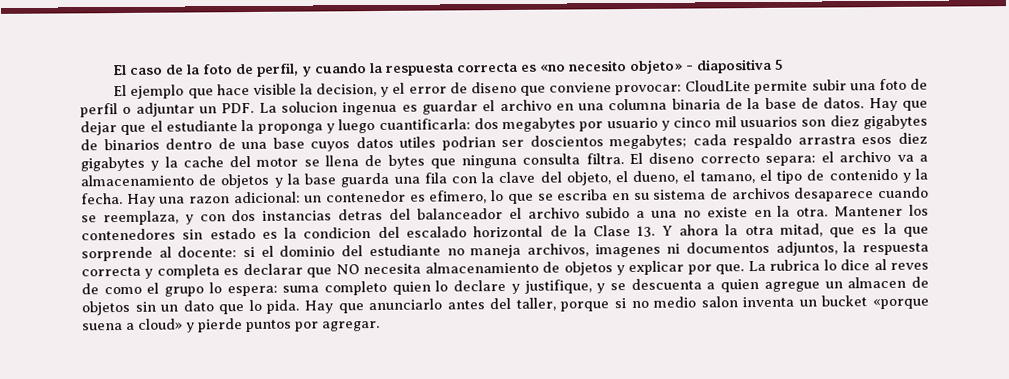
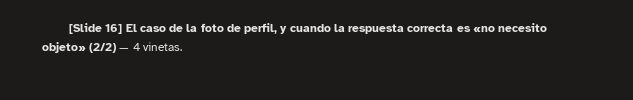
- El caso de la foto de perfil, y cuando la respuesta correcta es «no necesito objeto» - diapositiva 5
- El ejemplo que hace visible la decision, y el error de diseno que conviene provocar: CloudLite permite subir una foto de perfil o adjuntar un PDF. La solucion ingenua es guardar el archivo en una columna binaria de la base de datos. Hay que dejar que el estudiante la proponga y luego cuantificarla: dos megabytes por usuario y cinco mil usuarios son diez gigabytes de binarios dentro de una base cuyos datos utiles podrian ser doscientos megabytes; cada respaldo arrastra esos diez gigabytes y la cache del motor se llena de bytes que ninguna consulta filtra. El diseno correcto separa: el archivo va a almacenamiento de objetos y la base guarda una fila con la clave del objeto, el dueno, el tamano, el tipo de contenido y la fecha. Hay una razon adicional: un contenedor es efimero, lo que se escriba en su sistema de archivos desaparece cuando se reemplaza, y con dos instancias detras del balanceador el archivo subido a una no existe en la otra. Mantener los contenedores sin estado es la condicion del escalado horizontal de la Clase 13. Y ahora la otra mitad, que es la que sorprende al docente: si el dominio del estudiante no maneja archivos, imagenes ni documentos adjuntos, la respuesta correcta y completa es declarar que NO necesita almacenamiento de objetos y explicar por que. La rubrica lo dice al reves de como el grupo lo espera: suma completo quien lo declare y justifique, y se descuenta a quien agregue un almacen de objetos sin un dato que lo pida. Hay que anunciarlo antes del taller, porque si no medio salon inventa un bucket «porque suena a cloud» y pierde puntos por agregar.
+ [Slide 16] El caso de la foto de perfil, y cuando la respuesta correcta es «no necesito objeto» (2/2) — 4 vinetas.

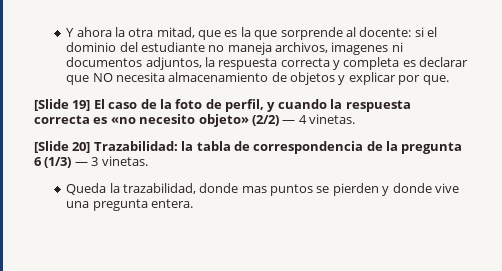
- [Slide 16] El caso de la foto de perfil, y cuando la respuesta correcta es «no necesito objeto» (2/2) — 4 vinetas.
+ Y ahora la otra mitad, que es la que sorprende al docente: si el dominio del estudiante no maneja archivos, imagenes ni documentos adjuntos, la respuesta correcta y completa es declarar que NO necesita almacenamiento de objetos y explicar por que.
+ [Slide 19] El caso de la foto de perfil, y cuando la respuesta correcta es «no necesito objeto» (2/2) — 4 vinetas.
+ [Slide 20] Trazabilidad: la tabla de correspondencia de la pregunta 6 (1/3) — 3 vinetas.
+ Queda la trazabilidad, donde mas puntos se pierden y donde vive una pregunta entera.

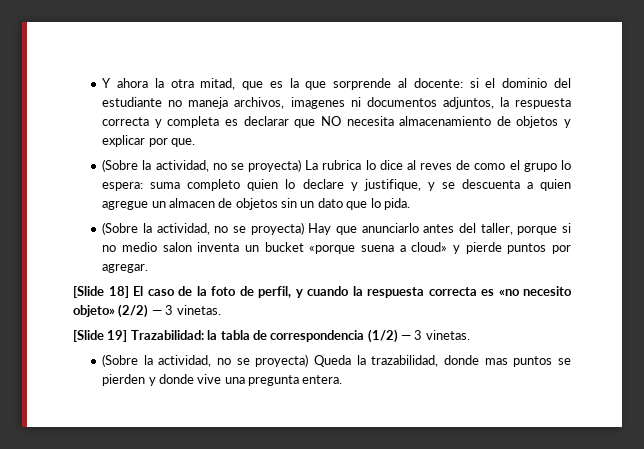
- [Slide 19] El caso de la foto de perfil, y cuando la respuesta correcta es «no necesito objeto» (2/2) — 4 vinetas.
+ (Sobre la actividad, no se proyecta) La rubrica lo dice al reves de como el grupo lo espera: suma completo quien lo declare y justifique, y se descuenta a quien agregue un almacen de objetos sin un dato que lo pida.
+ (Sobre la actividad, no se proyecta) Hay que anunciarlo antes del taller, porque si no medio salon inventa un bucket «porque suena a cloud» y pierde puntos por agregar.
+ [Slide 18] El caso de la foto de perfil, y cuando la respuesta correcta es «no necesito objeto» (2/2) — 3 vinetas.
- [Slide 20] Trazabilidad: la tabla de correspondencia de la pregunta 6 (1/3) — 3 vinetas.
- Queda la trazabilidad, donde mas puntos se pierden y donde vive una pregunta entera.
+ [Slide 19] Trazabilidad: la tabla de correspondencia (1/2) — 3 vinetas.
+ (Sobre la actividad, no se proyecta) Queda la trazabilidad, donde mas puntos se pierden y donde vive una pregunta entera.

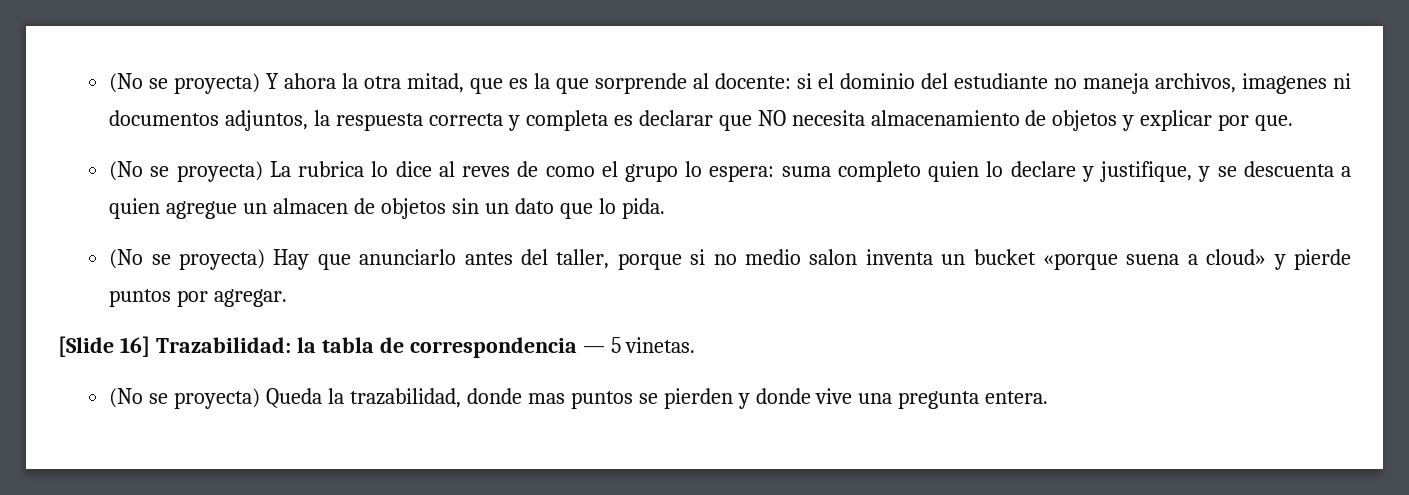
- Y ahora la otra mitad, que es la que sorprende al docente: si el dominio del estudiante no maneja archivos, imagenes ni documentos adjuntos, la respuesta correcta y completa es declarar que NO necesita almacenamiento de objetos y explicar por que.
+ (No se proyecta) Y ahora la otra mitad, que es la que sorprende al docente: si el dominio del estudiante no maneja archivos, imagenes ni documentos adjuntos, la respuesta correcta y completa es declarar que NO necesita almacenamiento de objetos y explicar por que.
- (Sobre la actividad, no se proyecta) La rubrica lo dice al reves de como el grupo lo espera: suma completo quien lo declare y justifique, y se descuenta a quien agregue un almacen de objetos sin un dato que lo pida.
+ (No se proyecta) La rubrica lo dice al reves de como el grupo lo espera: suma completo quien lo declare y justifique, y se descuenta a quien agregue un almacen de objetos sin un dato que lo pida.
- (Sobre la actividad, no se proyecta) Hay que anunciarlo antes del taller, porque si no medio salon inventa un bucket «porque suena a cloud» y pierde puntos por agregar.
+ (No se proyecta) Hay que anunciarlo antes del taller, porque si no medio salon inventa un bucket «porque suena a cloud» y pierde puntos por agregar.
- [Slide 18] El caso de la foto de perfil, y cuando la respuesta correcta es «no necesito objeto» (2/2) — 3 vinetas.
- [Slide 19] Trazabilidad: la tabla de correspondencia (1/2) — 3 vinetas.
- (Sobre la actividad, no se proyecta) Queda la trazabilidad, donde mas puntos se pierden y donde vive una pregunta entera.
+ [Slide 16] Trazabilidad: la tabla de correspondencia — 5 vinetas.
+ (No se proyecta) Queda la trazabilidad, donde mas puntos se pierden y donde vive una pregunta entera.

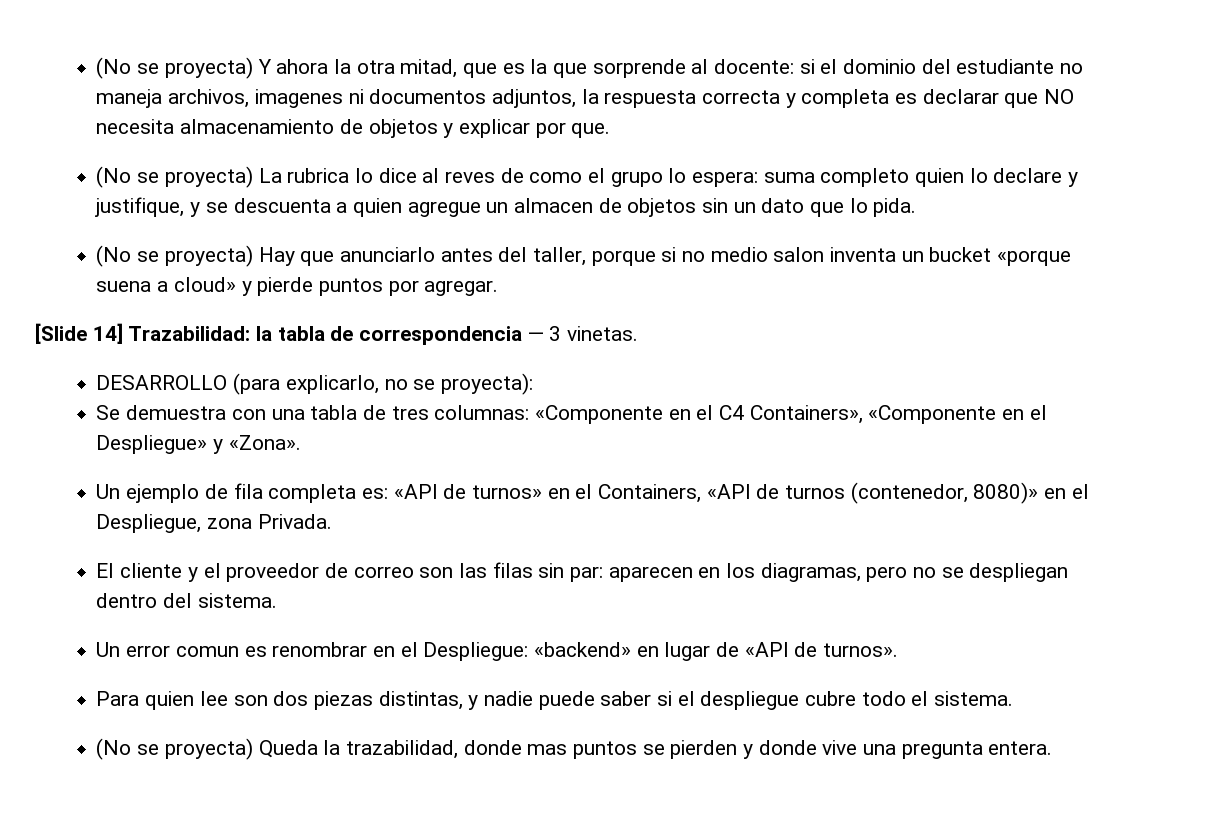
- [Slide 16] Trazabilidad: la tabla de correspondencia — 5 vinetas.
+ [Slide 14] Trazabilidad: la tabla de correspondencia — 3 vinetas.
+ DESARROLLO (para explicarlo, no se proyecta):
+ Se demuestra con una tabla de tres columnas: «Componente en el C4 Containers», «Componente en el Despliegue» y «Zona».
+ Un ejemplo de fila completa es: «API de turnos» en el Containers, «API de turnos (contenedor, 8080)» en el Despliegue, zona Privada.
+ El cliente y el proveedor de correo son las filas sin par: aparecen en los diagramas, pero no se despliegan dentro del sistema.
+ Un error comun es renombrar en el Despliegue: «backend» en lugar de «API de turnos».
+ Para quien lee son dos piezas distintas, y nadie puede saber si el despliegue cubre todo el sistema.

